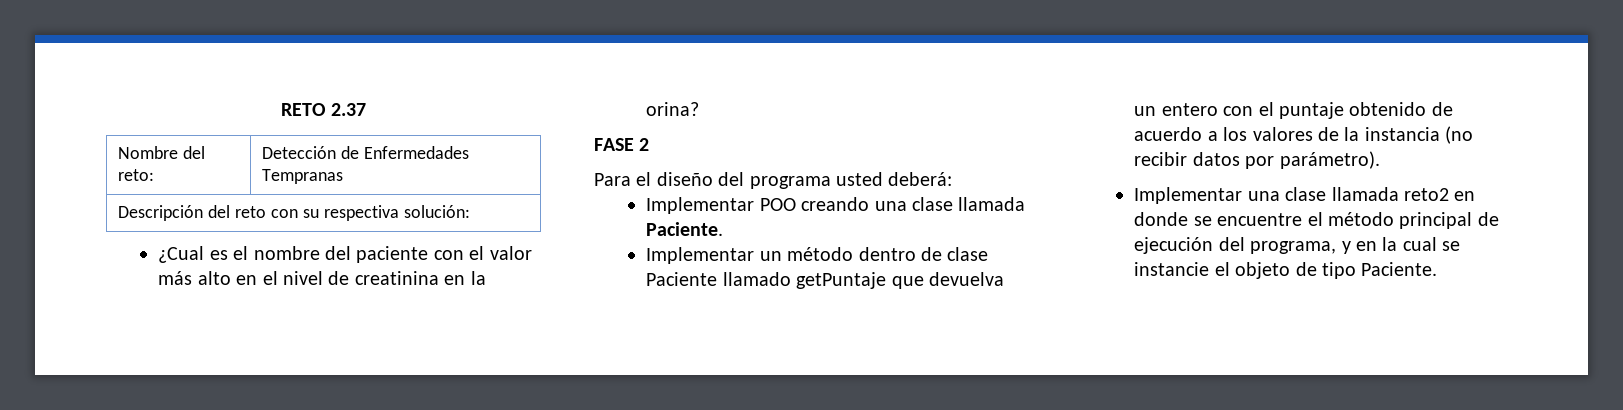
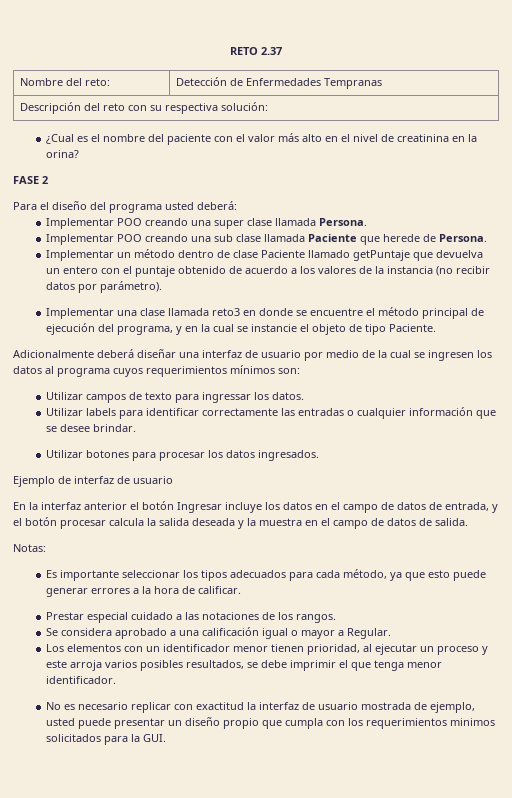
- Implementar POO creando una clase llamada Paciente.
+ Implementar POO creando una super clase llamada Persona.
+ Implementar POO creando una sub clase llamada Paciente que herede de Persona.
- Implementar una clase llamada reto2 en donde se encuentre el método principal de ejecución del programa, y en la cual se instancie el objeto de tipo Paciente.
+ Implementar una clase llamada reto3 en donde se encuentre el método principal de ejecución del programa, y en la cual se instancie el objeto de tipo Paciente.
+ Adicionalmente deberá diseñar una interfaz de usuario por medio de la cual se ingresen los datos al programa cuyos requerimientos mínimos son:
+ Utilizar campos de texto para ingressar los datos.
+ Utilizar labels para identificar correctamente las entradas o cualquier información que se desee brindar.
+ Utilizar botones para procesar los datos ingresados.
+ Ejemplo de interfaz de usuario
+ En la interfaz anterior el botón Ingresar incluye los datos en el campo de datos de entrada, y el botón procesar calcula la salida deseada y la muestra en el campo de datos de salida.
+ Notas:
+ Es importante seleccionar los tipos adecuados para cada método, ya que esto puede generar errores a la hora de calificar.
+ Prestar especial cuidado a las notaciones de los rangos.
+ Se considera aprobado a una calificación igual o mayor a Regular.
+ Los elementos con un identificador menor tienen prioridad, al ejecutar un proceso y este arroja varios posibles resultados, se debe imprimir el que tenga menor identificador.
+ No es necesario replicar con exactitud la interfaz de usuario mostrada de ejemplo, usted puede presentar un diseño propio que cumpla con los requerimientos minimos solicitados para la GUI.

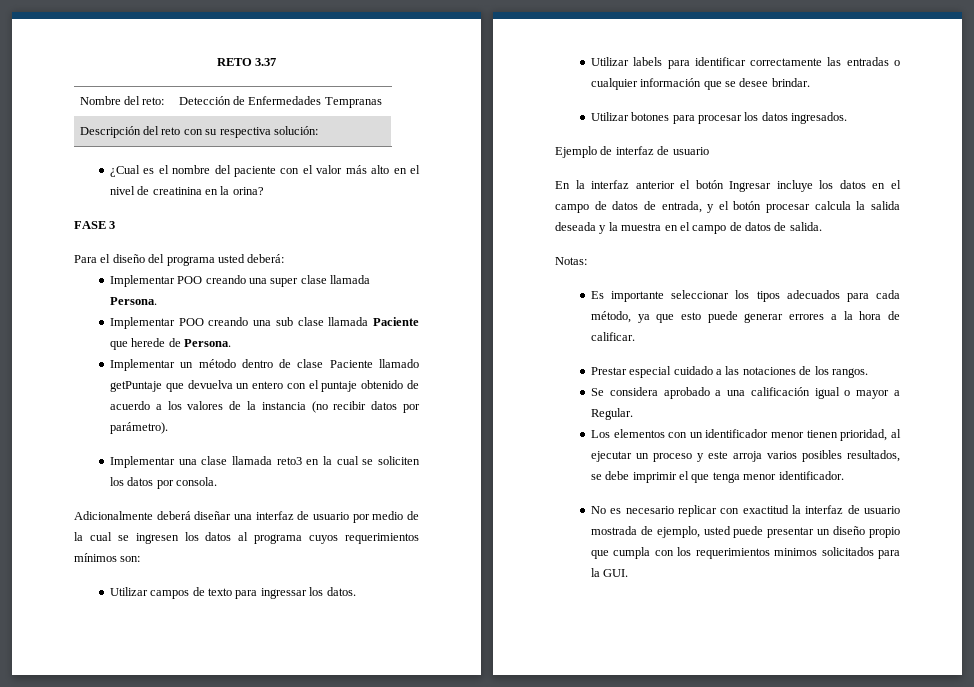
- RETO 2.37
+ RETO 3.37
- FASE 2
+ FASE 3
- Implementar una clase llamada reto3 en donde se encuentre el método principal de ejecución del programa, y en la cual se instancie el objeto de tipo Paciente.
+ Implementar una clase llamada reto3 en la cual se soliciten los datos por consola.

